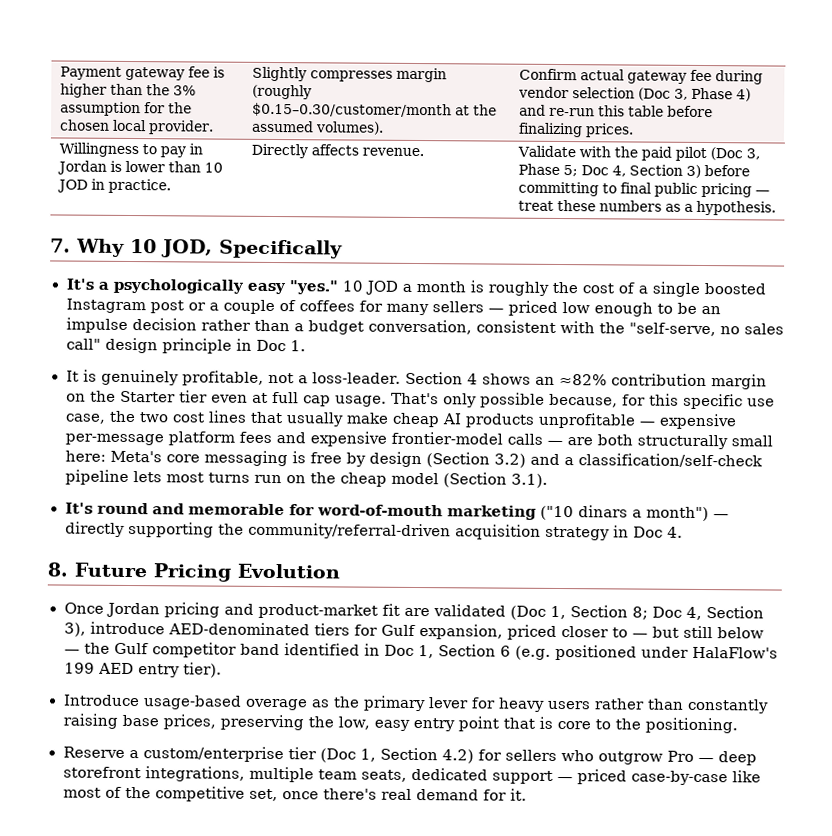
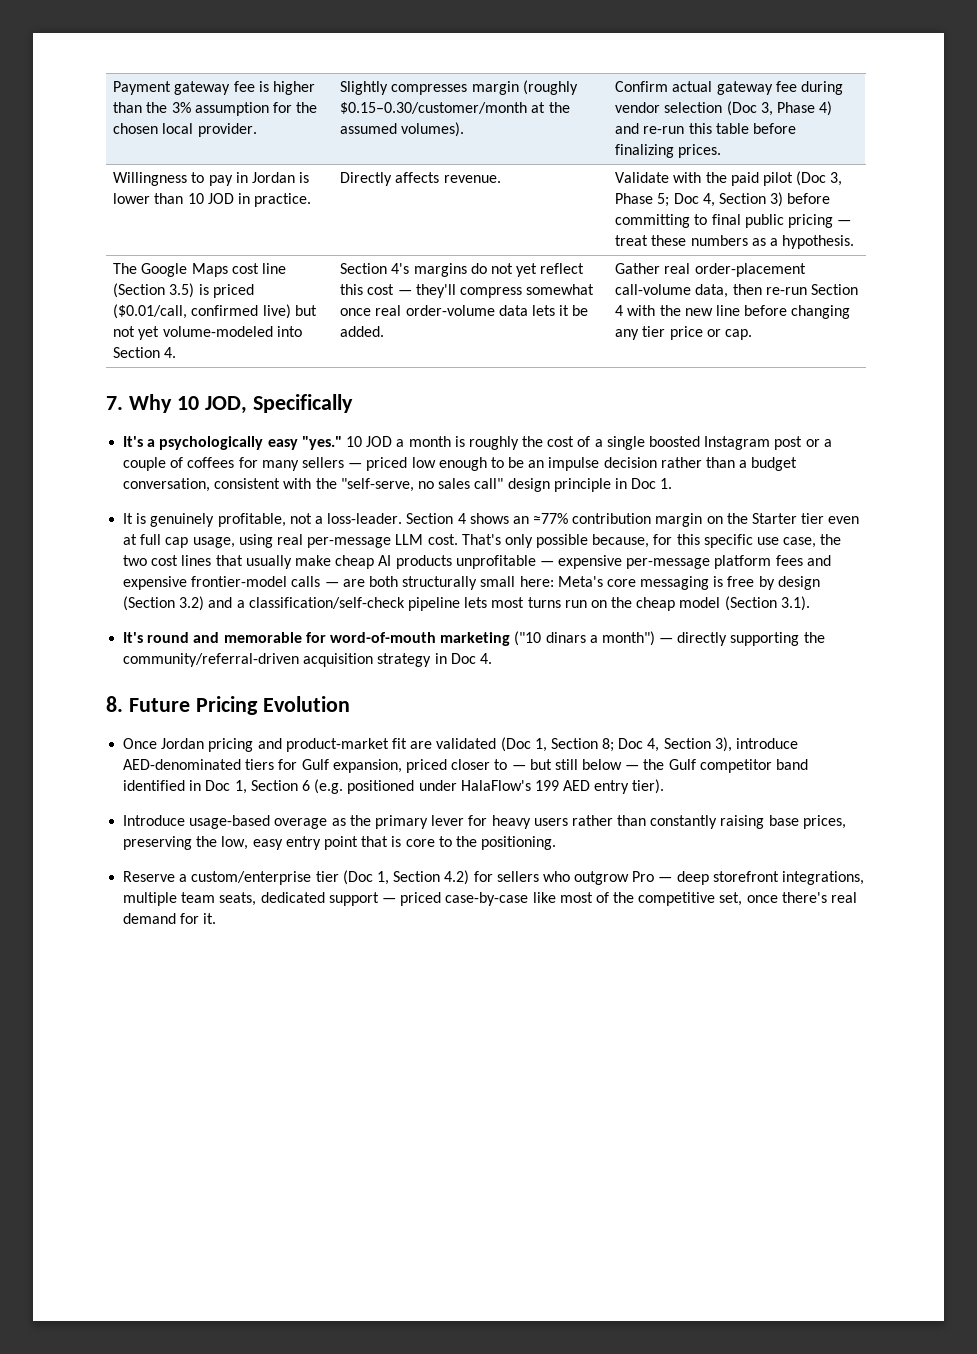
+ The Google Maps cost line (Section 3.5) is priced ($0.01/call, confirmed live) but not yet volume-modeled into Section 4. | Section 4's margins do not yet reflect this cost — they'll compress somewhat once real order-volume data lets it be added. | Gather real order-placement call-volume data, then re-run Section 4 with the new line before changing any tier price or cap.
- Section 4 shows an ≈82% contribution margin on the Starter tier even at full cap usage.
+ Section 4 shows an ≈77% contribution margin on the Starter tier even at full cap usage, using real per-message LLM cost.

